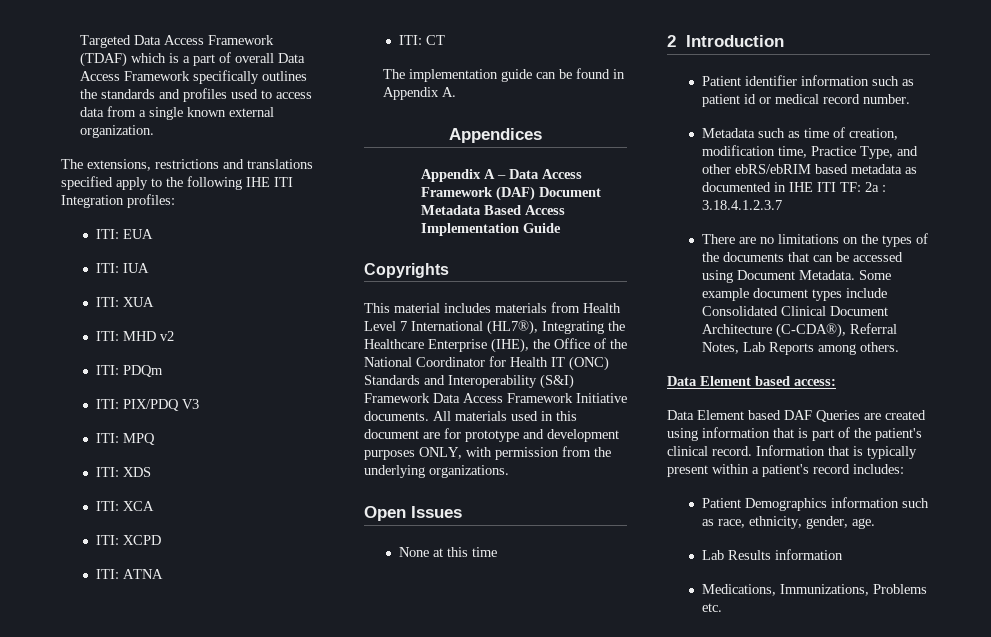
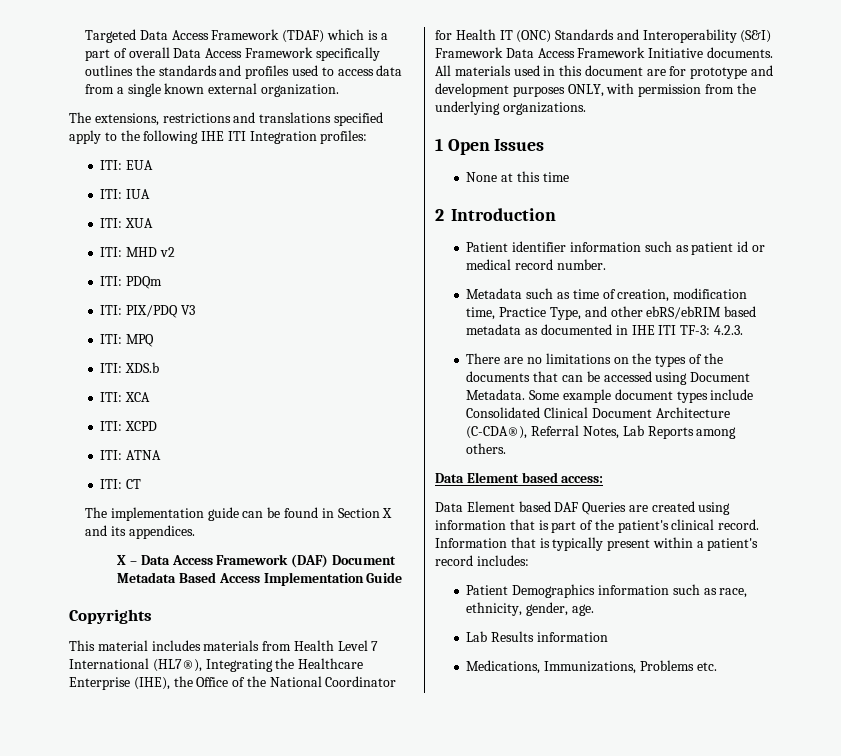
- ITI: XDS
+ ITI: XDS.b
- The implementation guide can be found in Appendix A.
- Appendices
- Appendix A – Data Access Framework (DAF) Document Metadata Based Access Implementation Guide
+ The implementation guide can be found in Section X and its appendices.
+ X – Data Access Framework (DAF) Document Metadata Based Access Implementation Guide
- Open Issues
+ 1 Open Issues
- Metadata such as time of creation, modification time, Practice Type, and other ebRS/ebRIM based metadata as documented in IHE ITI TF: 2a : 3.18.4.1.2.3.7
+ Metadata such as time of creation, modification time, Practice Type, and other ebRS/ebRIM based metadata as documented in IHE ITI TF-3: 4.2.3.

